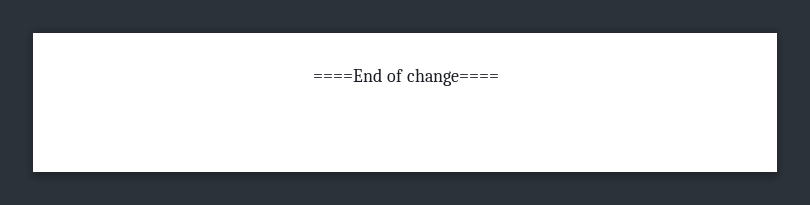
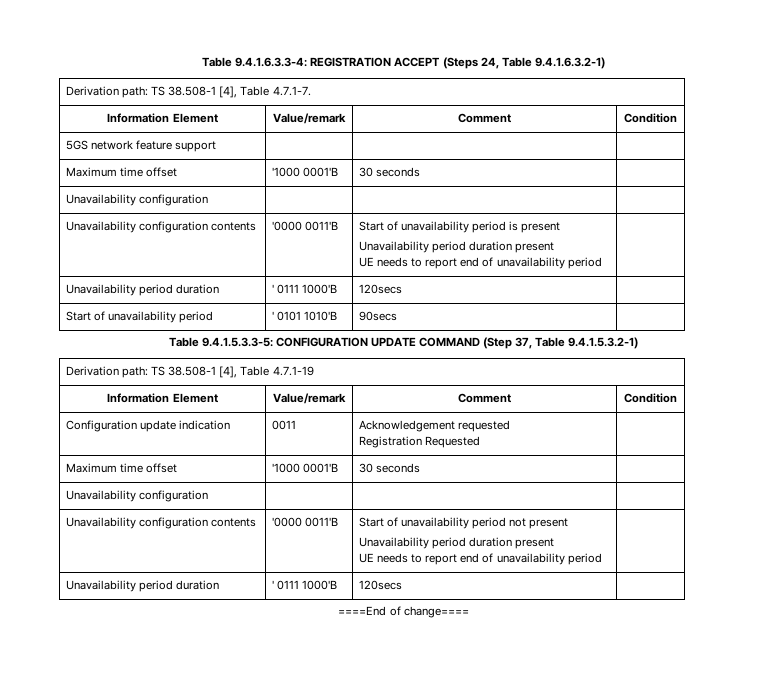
+ Table 9.4.1.6.3.3-4: REGISTRATION ACCEPT (Steps 24, Table 9.4.1.6.3.2-1)
+ Derivation path: TS 38.508-1 [4], Table 4.7.1-7.
+ Information Element | Value/remark | Comment | Condition
+ 5GS network feature support | | |
+ Maximum time offset | '1000 0001'B | 30 seconds |
+ Unavailability configuration | | |
+ Unavailability configuration contents | '0000 0011'B | Start of unavailability period is present
+ Unavailability period duration present
+ UE needs to report end of unavailability period |
+ Unavailability period duration | ' 0111 1000'B | 120secs |
+ Start of unavailability period | ' 0101 1010'B | 90secs |
+ Table 9.4.1.5.3.3-5: CONFIGURATION UPDATE COMMAND (Step 37, Table 9.4.1.5.3.2-1)
+ Derivation path: TS 38.508-1 [4], Table 4.7.1-19
+ Information Element | Value/remark | Comment | Condition
+ Configuration update indication | 0011 | Acknowledgement requested
+ Registration Requested |
+ Maximum time offset | '1000 0001'B | 30 seconds |
+ Unavailability configuration | | |
+ Unavailability configuration contents | '0000 0011'B | Start of unavailability period not present
+ Unavailability period duration present
+ UE needs to report end of unavailability period |
+ Unavailability period duration | ' 0111 1000'B | 120secs |

